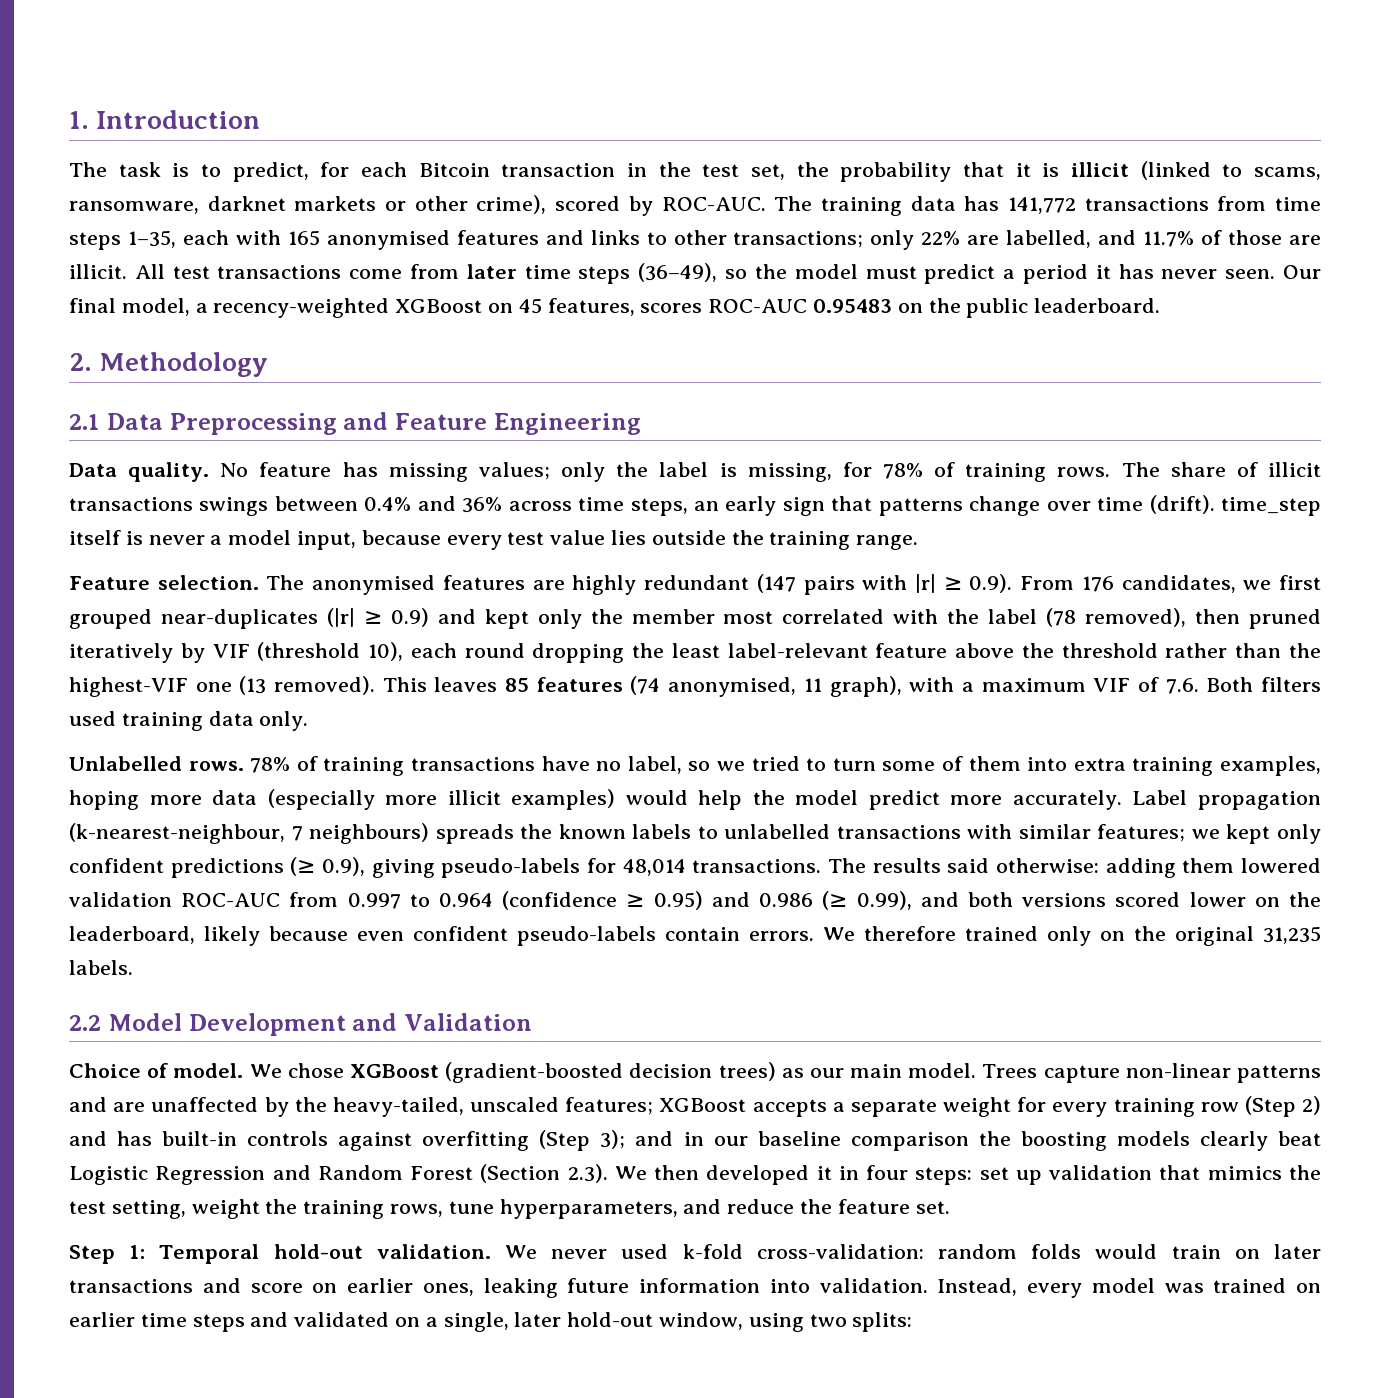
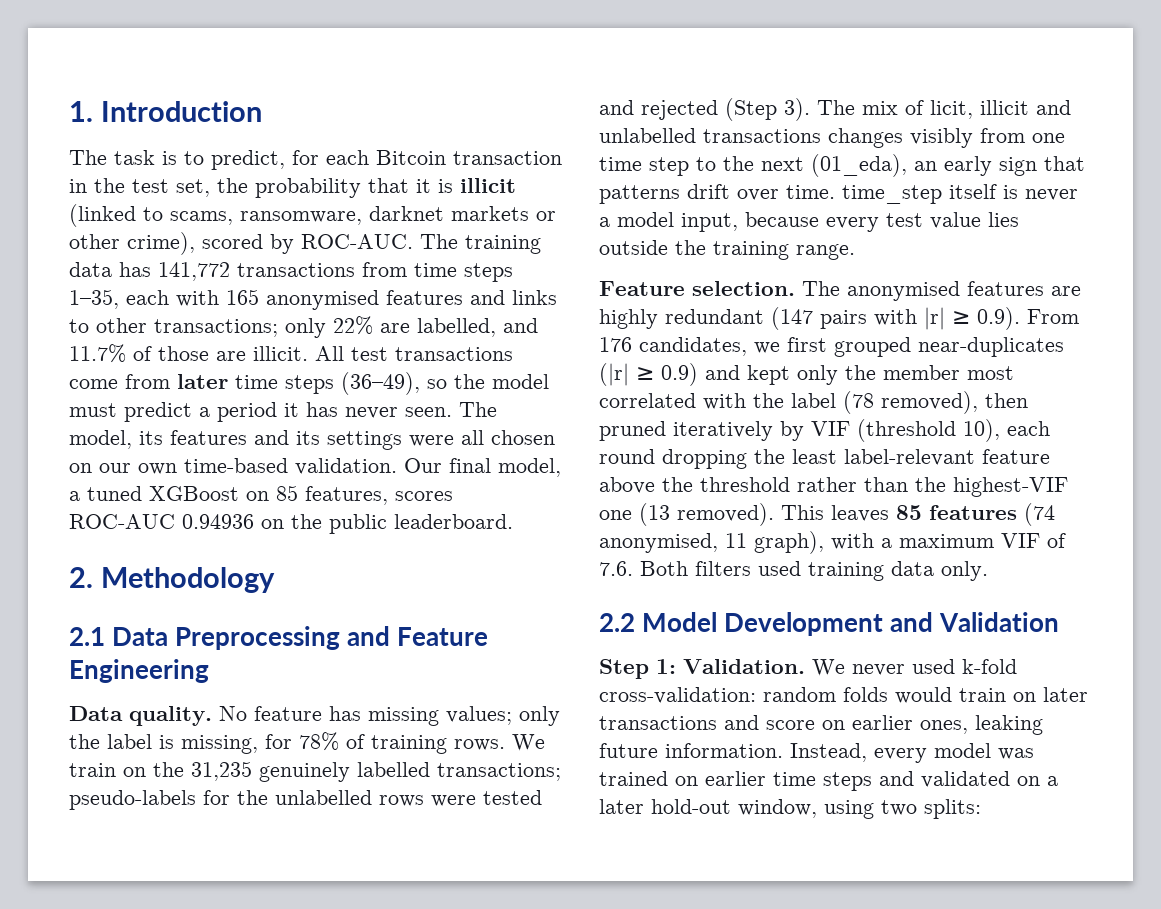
+ The model, its features and its settings were all chosen on our own time-based validation.
- Our final model, a recency-weighted XGBoost on 45 features, scores ROC-AUC 0.95483 on the public leaderboard.
+ Our final model, a tuned XGBoost on 85 features, scores ROC-AUC 0.94936 on the public leaderboard.
- The share of illicit transactions swings between 0.4% and 36% across time steps, an early sign that patterns change over time (drift). time_step itself is never a model input, because every test value lies outside the training range.
+ We train on the 31,235 genuinely labelled transactions; pseudo-labels for the unlabelled rows were tested and rejected (Step 3). The mix of licit, illicit and unlabelled transactions changes visibly from one time step to the next (01_eda), an early sign that patterns drift over time. time_step itself is never a model input, because every test value lies outside the training range.
- Unlabelled rows. 78% of training transactions have no label, so we tried to turn some of them into extra training examples, hoping more data (especially more illicit examples) would help the model predict more accurately. Label propagation (k-nearest-neighbour, 7 neighbours) spreads the known labels to unlabelled transactions with similar features; we kept only confident predictions (≥ 0.9), giving pseudo-labels for 48,014 transactions. The results said otherwise: adding them lowered validation ROC-AUC from 0.997 to 0.964 (confidence ≥ 0.95) and 0.986 (≥ 0.99), and both versions scored lower on the leaderboard, likely because even confident pseudo-labels contain errors. We therefore trained only on the original 31,235 labels.
- Choice of model. We chose XGBoost (gradient-boosted decision trees) as our main model. Trees capture non-linear patterns and are unaffected by the heavy-tailed, unscaled features; XGBoost accepts a separate weight for every training row (Step 2) and has built-in controls against overfitting (Step 3); and in our baseline comparison the boosting models clearly beat Logistic Regression and Random Forest (Section 2.3). We then developed it in four steps: set up validation that mimics the test setting, weight the training rows, tune hyperparameters, and reduce the feature set.
- Step 1: Temporal hold-out validation.
+ Step 1: Validation.
- We never used k-fold cross-validation: random folds would train on later transactions and score on earlier ones, leaking future information into validation.
+ We never used k-fold cross-validation: random folds would train on later transactions and score on earlier ones, leaking future information.
- Instead, every model was trained on earlier time steps and validated on a single, later hold-out window, using two splits:
+ Instead, every model was trained on earlier time steps and validated on a later hold-out window, using two splits:

